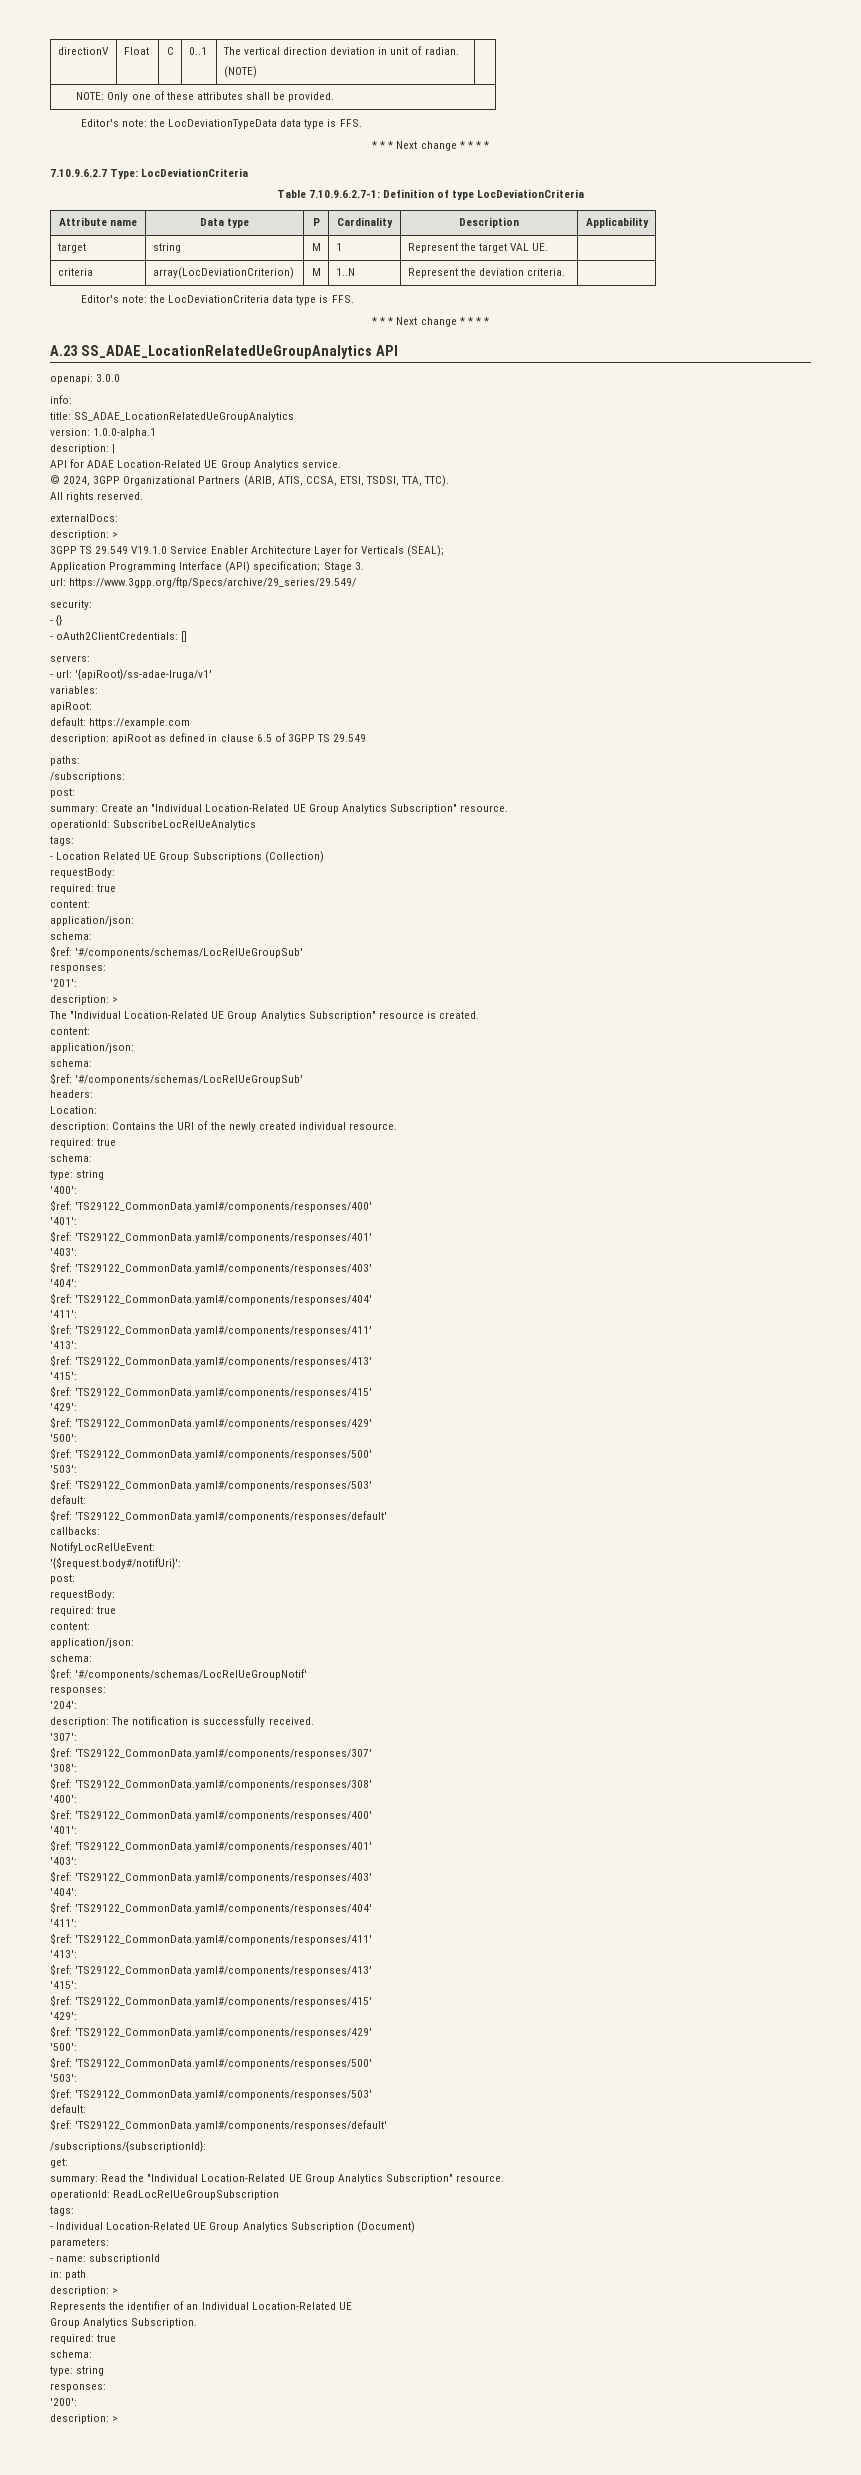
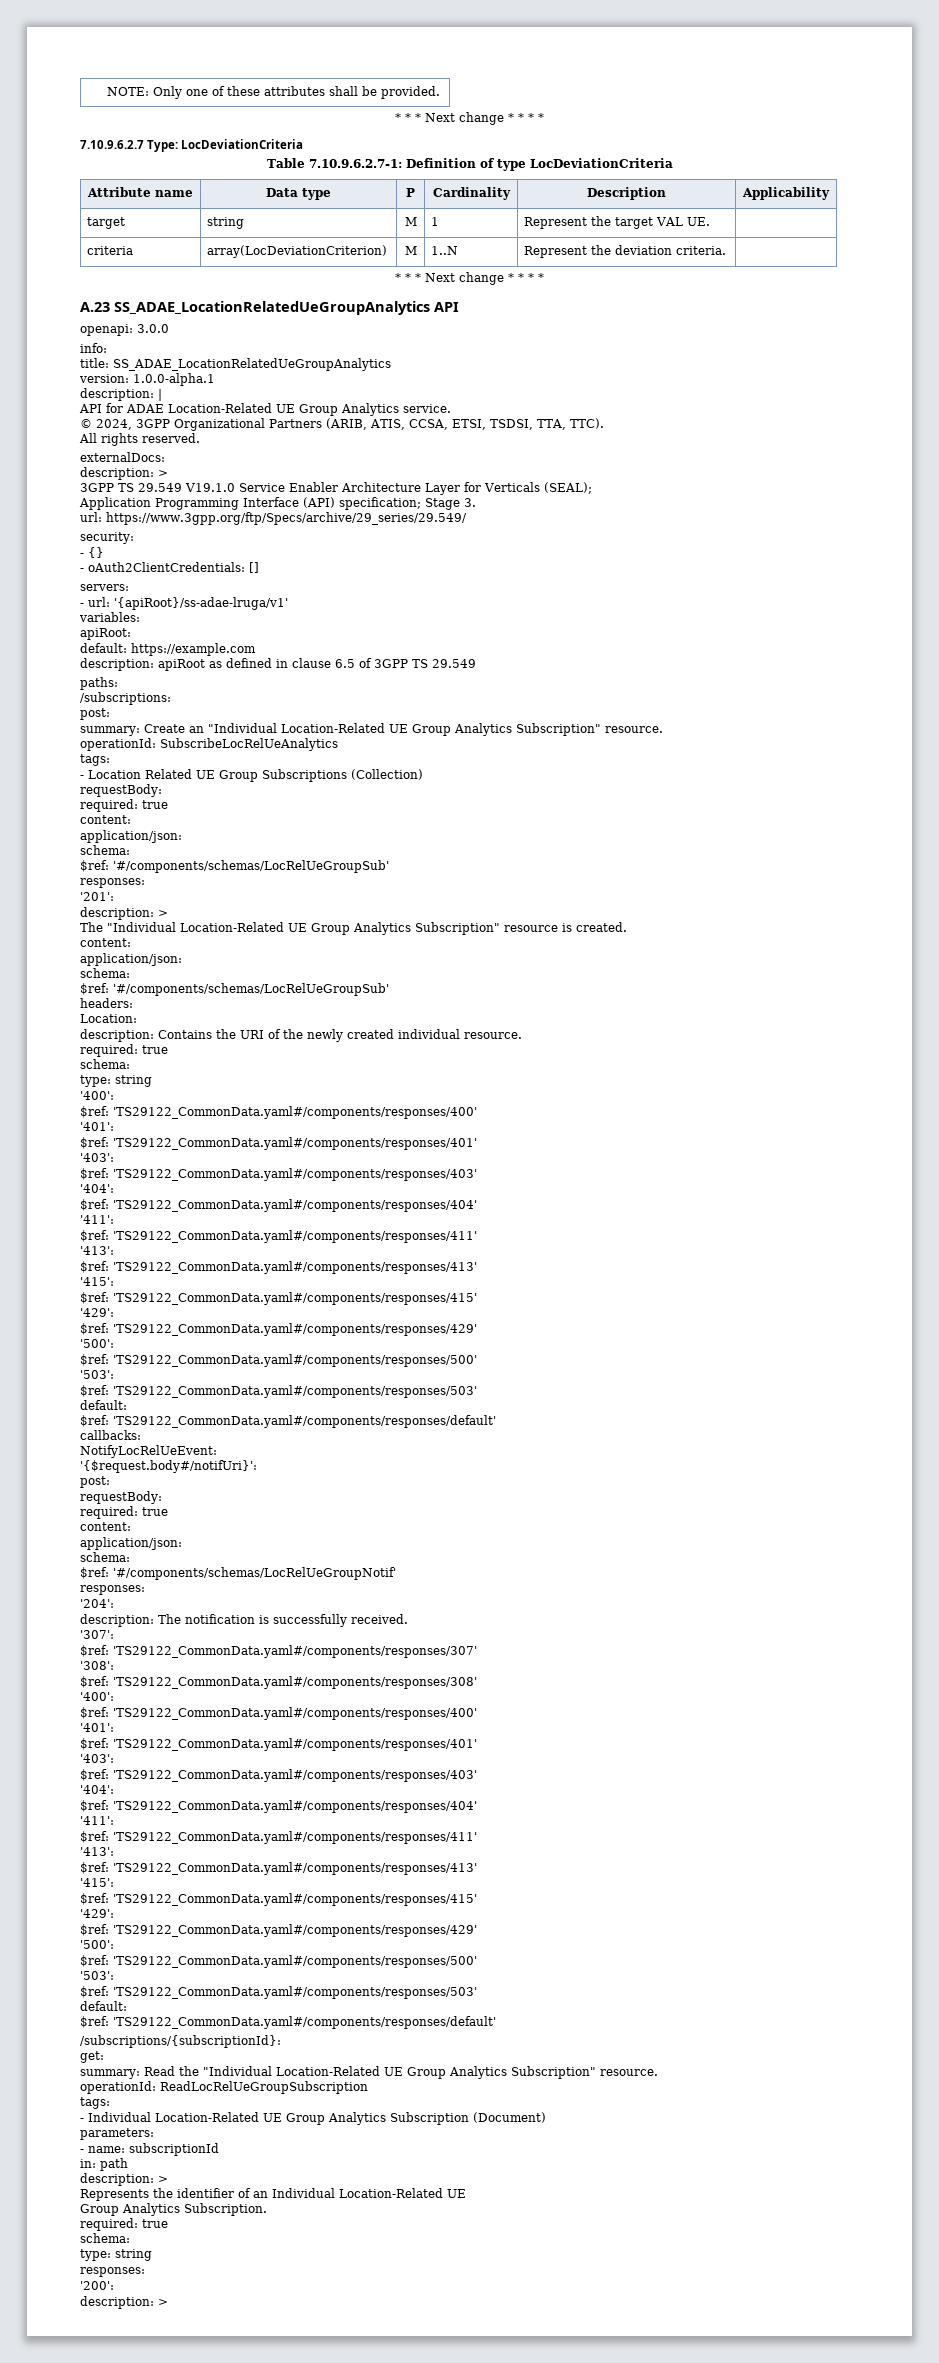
- directionV | Float | C | 0..1 | The vertical direction deviation in unit of radian.
- (NOTE) |
- Editor's note: the LocDeviationTypeData data type is FFS.
- Editor's note: the LocDeviationCriteria data type is FFS.

